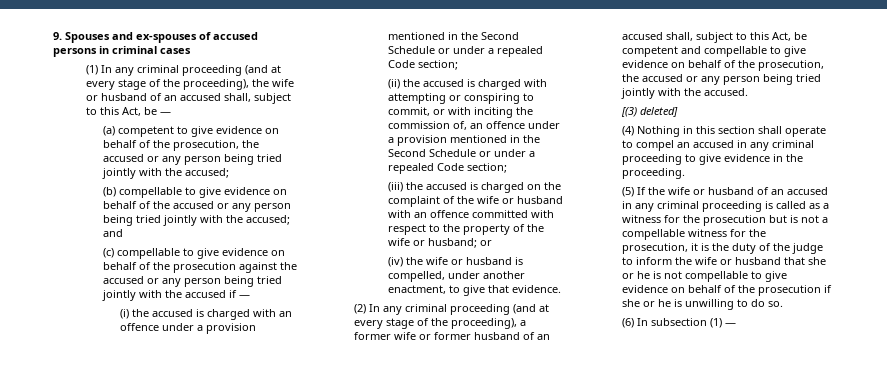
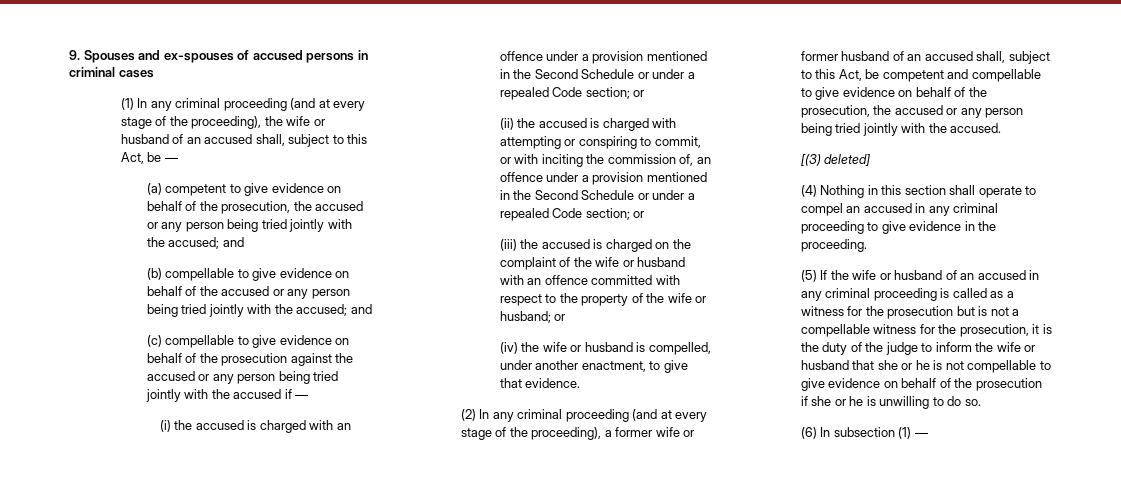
- (a) competent to give evidence on behalf of the prosecution, the accused or any person being tried jointly with the accused;
+ (a) competent to give evidence on behalf of the prosecution, the accused or any person being tried jointly with the accused; and
- (i) the accused is charged with an offence under a provision mentioned in the Second Schedule or under a repealed Code section;
+ (i) the accused is charged with an offence under a provision mentioned in the Second Schedule or under a repealed Code section; or
- (ii) the accused is charged with attempting or conspiring to commit, or with inciting the commission of, an offence under a provision mentioned in the Second Schedule or under a repealed Code section;
+ (ii) the accused is charged with attempting or conspiring to commit, or with inciting the commission of, an offence under a provision mentioned in the Second Schedule or under a repealed Code section; or

